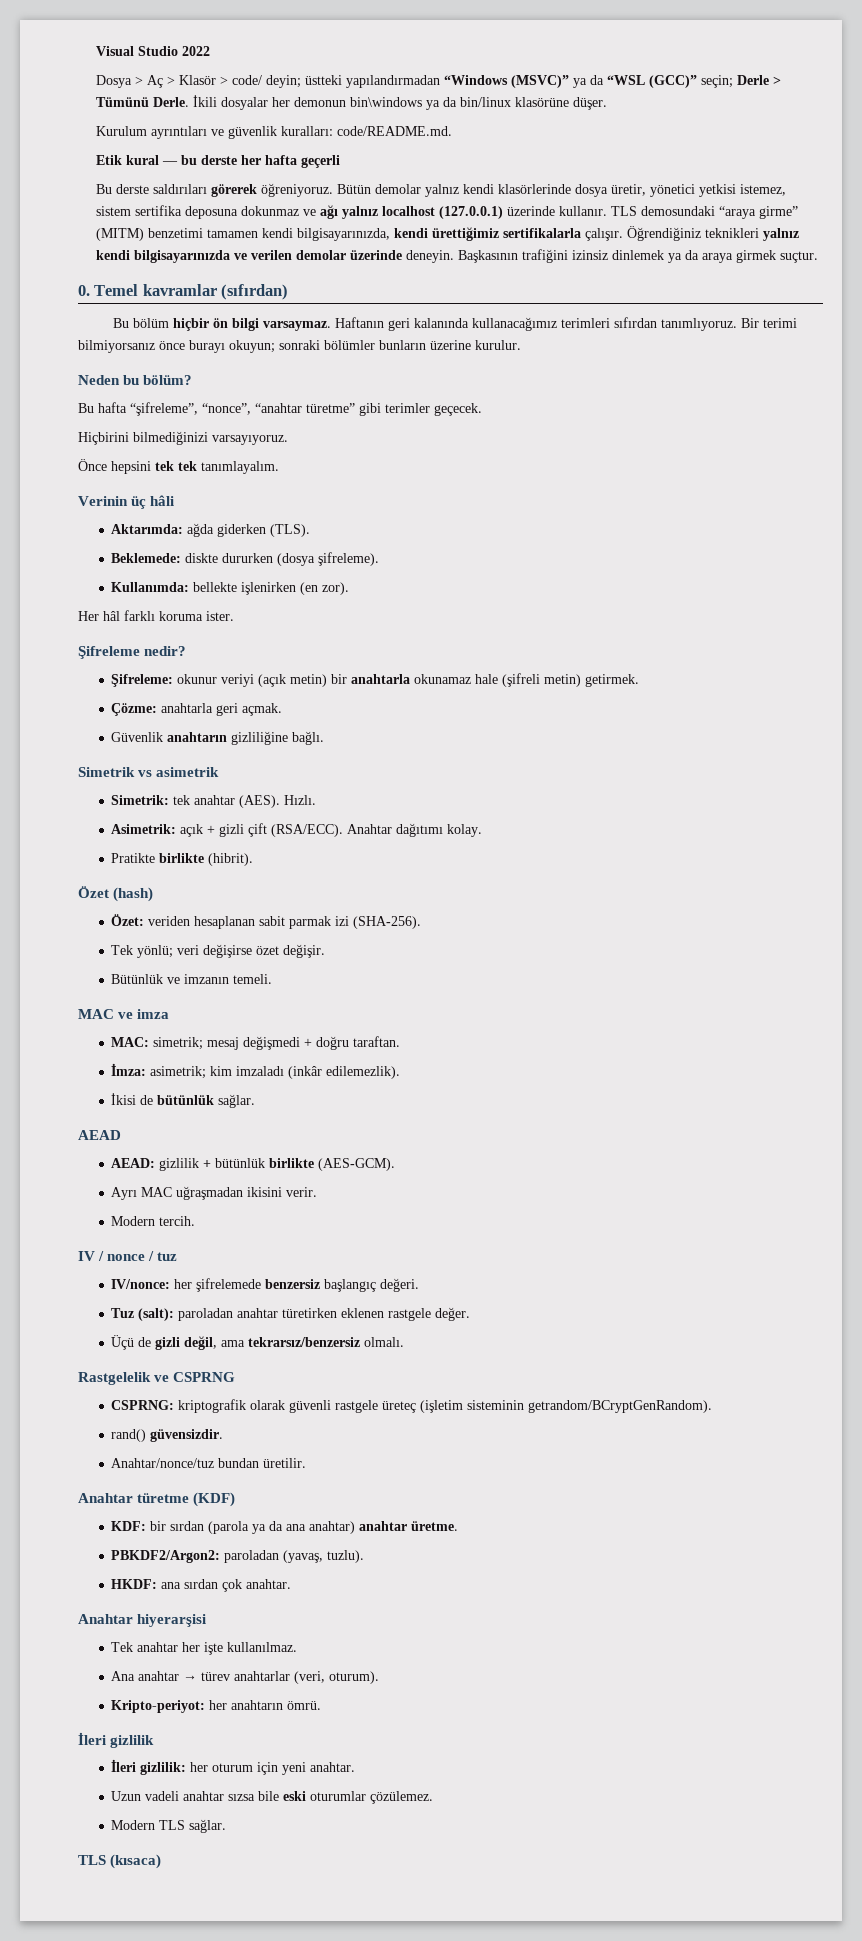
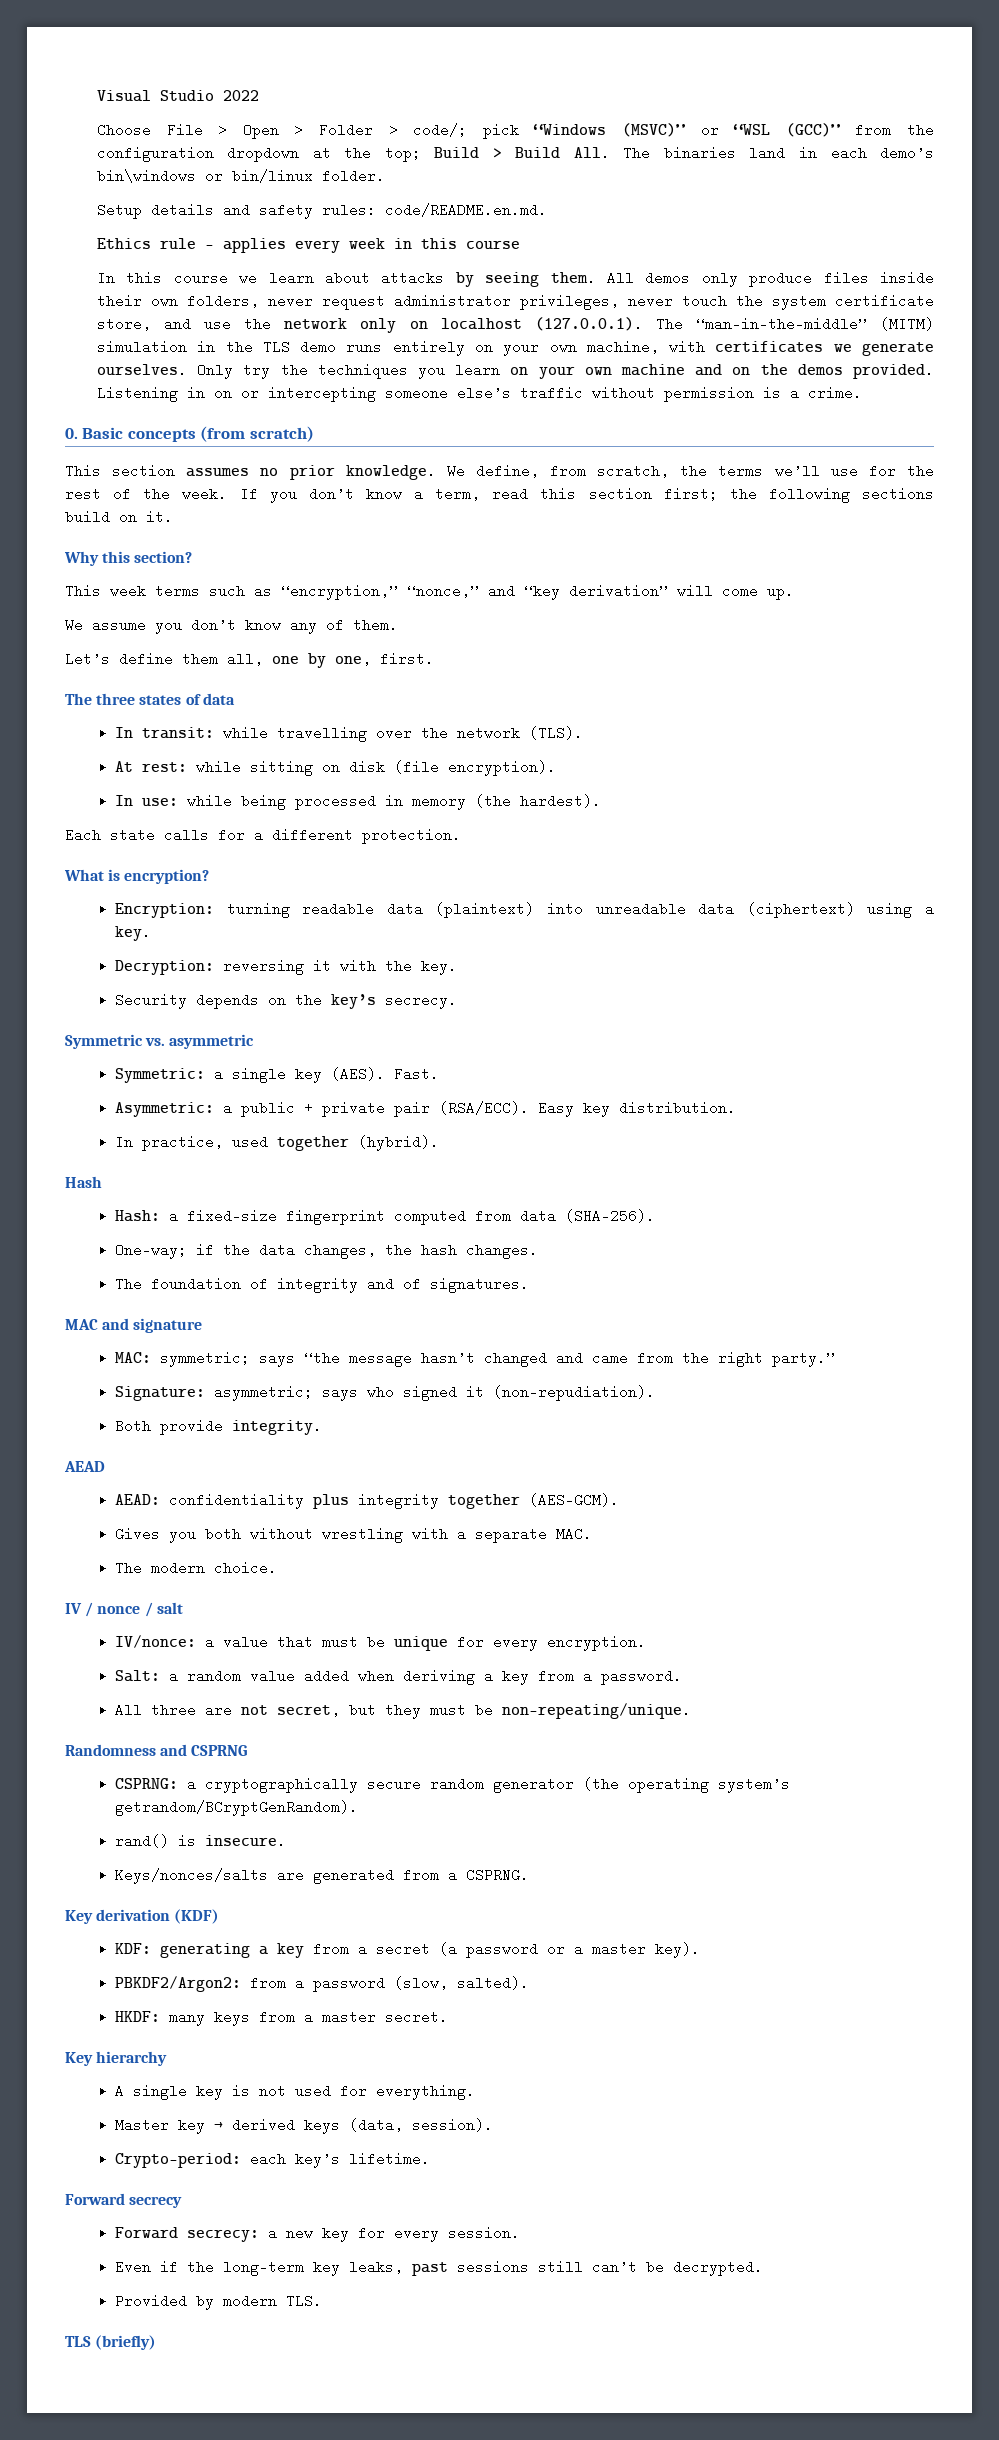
- Dosya > Aç > Klasör > code/ deyin; üstteki yapılandırmadan “Windows (MSVC)” ya da “WSL (GCC)” seçin; Derle > Tümünü Derle. İkili dosyalar her demonun bin\windows ya da bin/linux klasörüne düşer.
- Kurulum ayrıntıları ve güvenlik kuralları: code/README.md.
- Etik kural — bu derste her hafta geçerli
- Bu derste saldırıları görerek öğreniyoruz. Bütün demolar yalnız kendi klasörlerinde dosya üretir, yönetici yetkisi istemez, sistem sertifika deposuna dokunmaz ve ağı yalnız localhost (127.0.0.1) üzerinde kullanır. TLS demosundaki “araya girme” (MITM) benzetimi tamamen kendi bilgisayarınızda, kendi ürettiğimiz sertifikalarla çalışır. Öğrendiğiniz teknikleri yalnız kendi bilgisayarınızda ve verilen demolar üzerinde deneyin. Başkasının trafiğini izinsiz dinlemek ya da araya girmek suçtur.
- 0. Temel kavramlar (sıfırdan)
- Bu bölüm hiçbir ön bilgi varsaymaz. Haftanın geri kalanında kullanacağımız terimleri sıfırdan tanımlıyoruz. Bir terimi bilmiyorsanız önce burayı okuyun; sonraki bölümler bunların üzerine kurulur.
- Neden bu bölüm?
- Bu hafta “şifreleme”, “nonce”, “anahtar türetme” gibi terimler geçecek.
- Hiçbirini bilmediğinizi varsayıyoruz.
- Önce hepsini tek tek tanımlayalım.
- Verinin üç hâli
- Aktarımda: ağda giderken (TLS).
- Beklemede: diskte dururken (dosya şifreleme).
- Kullanımda: bellekte işlenirken (en zor).
- Her hâl farklı koruma ister.
- Şifreleme nedir?
- Şifreleme: okunur veriyi (açık metin) bir anahtarla okunamaz hale (şifreli metin) getirmek.
- Çözme: anahtarla geri açmak.
- Güvenlik anahtarın gizliliğine bağlı.
- Simetrik vs asimetrik
- Simetrik: tek anahtar (AES). Hızlı.
- Asimetrik: açık + gizli çift (RSA/ECC). Anahtar dağıtımı kolay.
- Pratikte birlikte (hibrit).
- Özet (hash)
- Özet: veriden hesaplanan sabit parmak izi (SHA-256).
- Tek yönlü; veri değişirse özet değişir.
- Bütünlük ve imzanın temeli.
- MAC ve imza
+ Choose File > Open > Folder > code/; pick “Windows (MSVC)” or “WSL (GCC)” from the configuration dropdown at the top; Build > Build All. The binaries land in each demo’s bin\windows or bin/linux folder.
+ Setup details and safety rules: code/README.en.md.
+ Ethics rule — applies every week in this course
+ In this course we learn about attacks by seeing them. All demos only produce files inside their own folders, never request administrator privileges, never touch the system certificate store, and use the network only on localhost (127.0.0.1). The “man-in-the-middle” (MITM) simulation in the TLS demo runs entirely on your own machine, with certificates we generate ourselves. Only try the techniques you learn on your own machine and on the demos provided. Listening in on or intercepting someone else’s traffic without permission is a crime.
+ 0. Basic concepts (from scratch)
+ This section assumes no prior knowledge. We define, from scratch, the terms we’ll use for the rest of the week. If you don’t know a term, read this section first; the following sections build on it.
+ Why this section?
+ This week terms such as “encryption,” “nonce,” and “key derivation” will come up.
+ We assume you don’t know any of them.
+ Let’s define them all, one by one, first.
+ The three states of data
+ In transit: while travelling over the network (TLS).
+ At rest: while sitting on disk (file encryption).
+ In use: while being processed in memory (the hardest).
+ Each state calls for a different protection.
+ What is encryption?
+ Encryption: turning readable data (plaintext) into unreadable data (ciphertext) using a key.
+ Decryption: reversing it with the key.
+ Security depends on the key’s secrecy.
+ Symmetric vs. asymmetric
+ Symmetric: a single key (AES). Fast.
+ Asymmetric: a public + private pair (RSA/ECC). Easy key distribution.
+ In practice, used together (hybrid).
+ Hash
+ Hash: a fixed-size fingerprint computed from data (SHA-256).
+ One-way; if the data changes, the hash changes.
+ The foundation of integrity and of signatures.
+ MAC and signature
- MAC: simetrik; mesaj değişmedi + doğru taraftan.
- İmza: asimetrik; kim imzaladı (inkâr edilemezlik).
- İkisi de bütünlük sağlar.
+ MAC: symmetric; says “the message hasn’t changed and came from the right party.”
+ Signature: asymmetric; says who signed it (non-repudiation).
+ Both provide integrity.
  AEAD
- AEAD: gizlilik + bütünlük birlikte (AES-GCM).
- Ayrı MAC uğraşmadan ikisini verir.
- Modern tercih.
+ AEAD: confidentiality plus integrity together (AES-GCM).
+ Gives you both without wrestling with a separate MAC.
+ The modern choice.
- IV / nonce / tuz
+ IV / nonce / salt
- IV/nonce: her şifrelemede benzersiz başlangıç değeri.
- Tuz (salt): paroladan anahtar türetirken eklenen rastgele değer.
- Üçü de gizli değil, ama tekrarsız/benzersiz olmalı.
- Rastgelelik ve CSPRNG
- CSPRNG: kriptografik olarak güvenli rastgele üreteç (işletim sisteminin getrandom/BCryptGenRandom).
- rand() güvensizdir.
- Anahtar/nonce/tuz bundan üretilir.
- Anahtar türetme (KDF)
- KDF: bir sırdan (parola ya da ana anahtar) anahtar üretme.
- PBKDF2/Argon2: paroladan (yavaş, tuzlu).
- HKDF: ana sırdan çok anahtar.
- Anahtar hiyerarşisi
- Tek anahtar her işte kullanılmaz.
- Ana anahtar → türev anahtarlar (veri, oturum).
- Kripto-periyot: her anahtarın ömrü.
- İleri gizlilik
- İleri gizlilik: her oturum için yeni anahtar.
- Uzun vadeli anahtar sızsa bile eski oturumlar çözülemez.
- Modern TLS sağlar.
- TLS (kısaca)
+ IV/nonce: a value that must be unique for every encryption.
+ Salt: a random value added when deriving a key from a password.
+ All three are not secret, but they must be non-repeating/unique.
+ Randomness and CSPRNG
+ CSPRNG: a cryptographically secure random generator (the operating system’s getrandom/BCryptGenRandom).
+ rand() is insecure.
+ Keys/nonces/salts are generated from a CSPRNG.
+ Key derivation (KDF)
+ KDF: generating a key from a secret (a password or a master key).
+ PBKDF2/Argon2: from a password (slow, salted).
+ HKDF: many keys from a master secret.
+ Key hierarchy
+ A single key is not used for everything.
+ Master key → derived keys (data, session).
+ Crypto-period: each key’s lifetime.
+ Forward secrecy
+ Forward secrecy: a new key for every session.
+ Even if the long-term key leaks, past sessions still can’t be decrypted.
+ Provided by modern TLS.
+ TLS (briefly)

